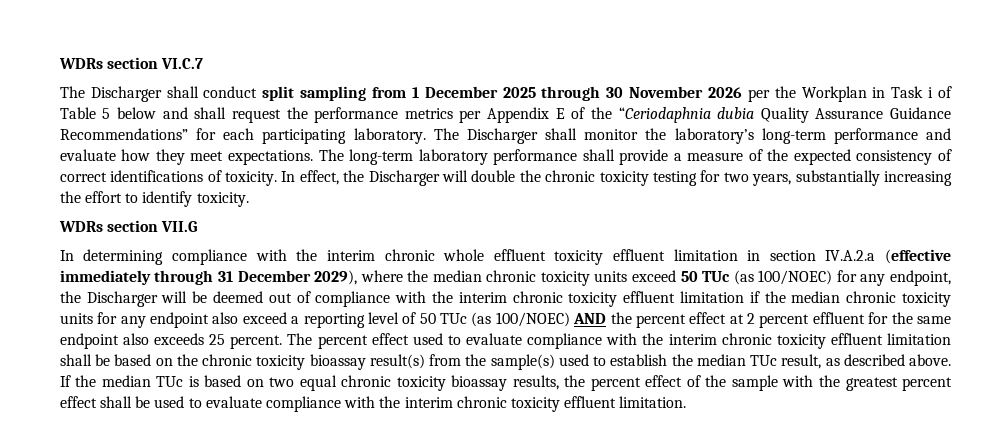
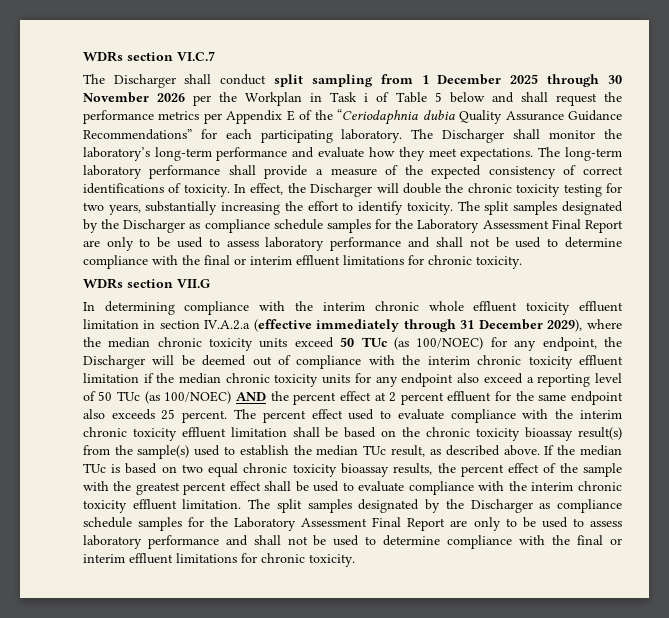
- In effect, the Discharger will double the chronic toxicity testing for two years, substantially increasing the effort to identify toxicity.
+ In effect, the Discharger will double the chronic toxicity testing for two years, substantially increasing the effort to identify toxicity. The split samples designated by the Discharger as compliance schedule samples for the Laboratory Assessment Final Report are only to be used to assess laboratory performance and shall not be used to determine compliance with the final or interim effluent limitations for chronic toxicity.
- If the median TUc is based on two equal chronic toxicity bioassay results, the percent effect of the sample with the greatest percent effect shall be used to evaluate compliance with the interim chronic toxicity effluent limitation.
+ If the median TUc is based on two equal chronic toxicity bioassay results, the percent effect of the sample with the greatest percent effect shall be used to evaluate compliance with the interim chronic toxicity effluent limitation. The split samples designated by the Discharger as compliance schedule samples for the Laboratory Assessment Final Report are only to be used to assess laboratory performance and shall not be used to determine compliance with the final or interim effluent limitations for chronic toxicity.

